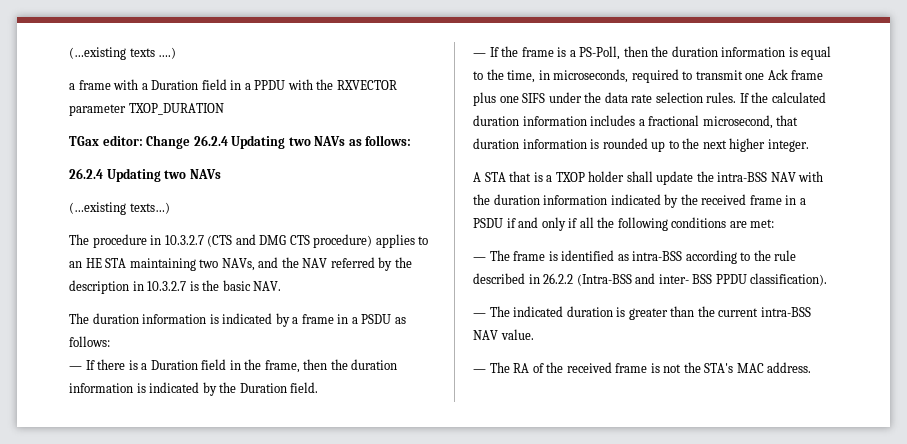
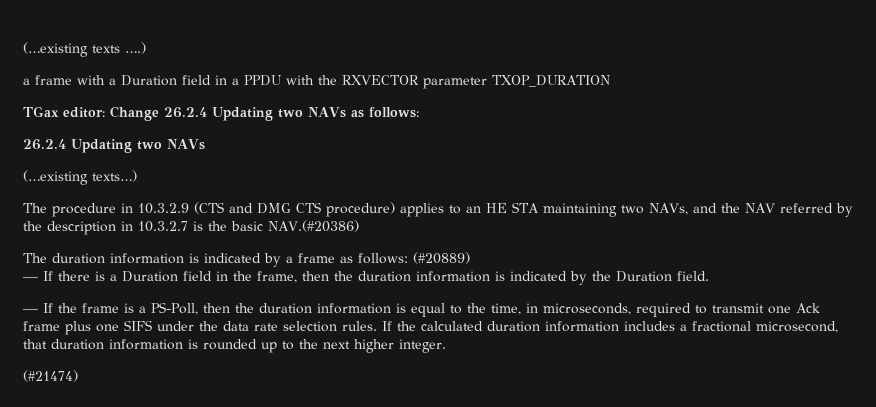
- The procedure in 10.3.2.7 (CTS and DMG CTS procedure) applies to an HE STA maintaining two NAVs, and the NAV referred by the description in 10.3.2.7 is the basic NAV.
+ The procedure in 10.3.2.9 (CTS and DMG CTS procedure) applies to an HE STA maintaining two NAVs, and the NAV referred by the description in 10.3.2.7 is the basic NAV.(#20386)
- The duration information is indicated by a frame in a PSDU as follows:
+ The duration information is indicated by a frame as follows: (#20889)
- A STA that is a TXOP holder shall update the intra-BSS NAV with the duration information indicated by the received frame in a PSDU if and only if all the following conditions are met:
- — The frame is identified as intra-BSS according to the rule described in 26.2.2 (Intra-BSS and inter- BSS PPDU classification).
- — The indicated duration is greater than the current intra-BSS NAV value.
- — The RA of the received frame is not the STA's MAC address.
+ (#21474)

